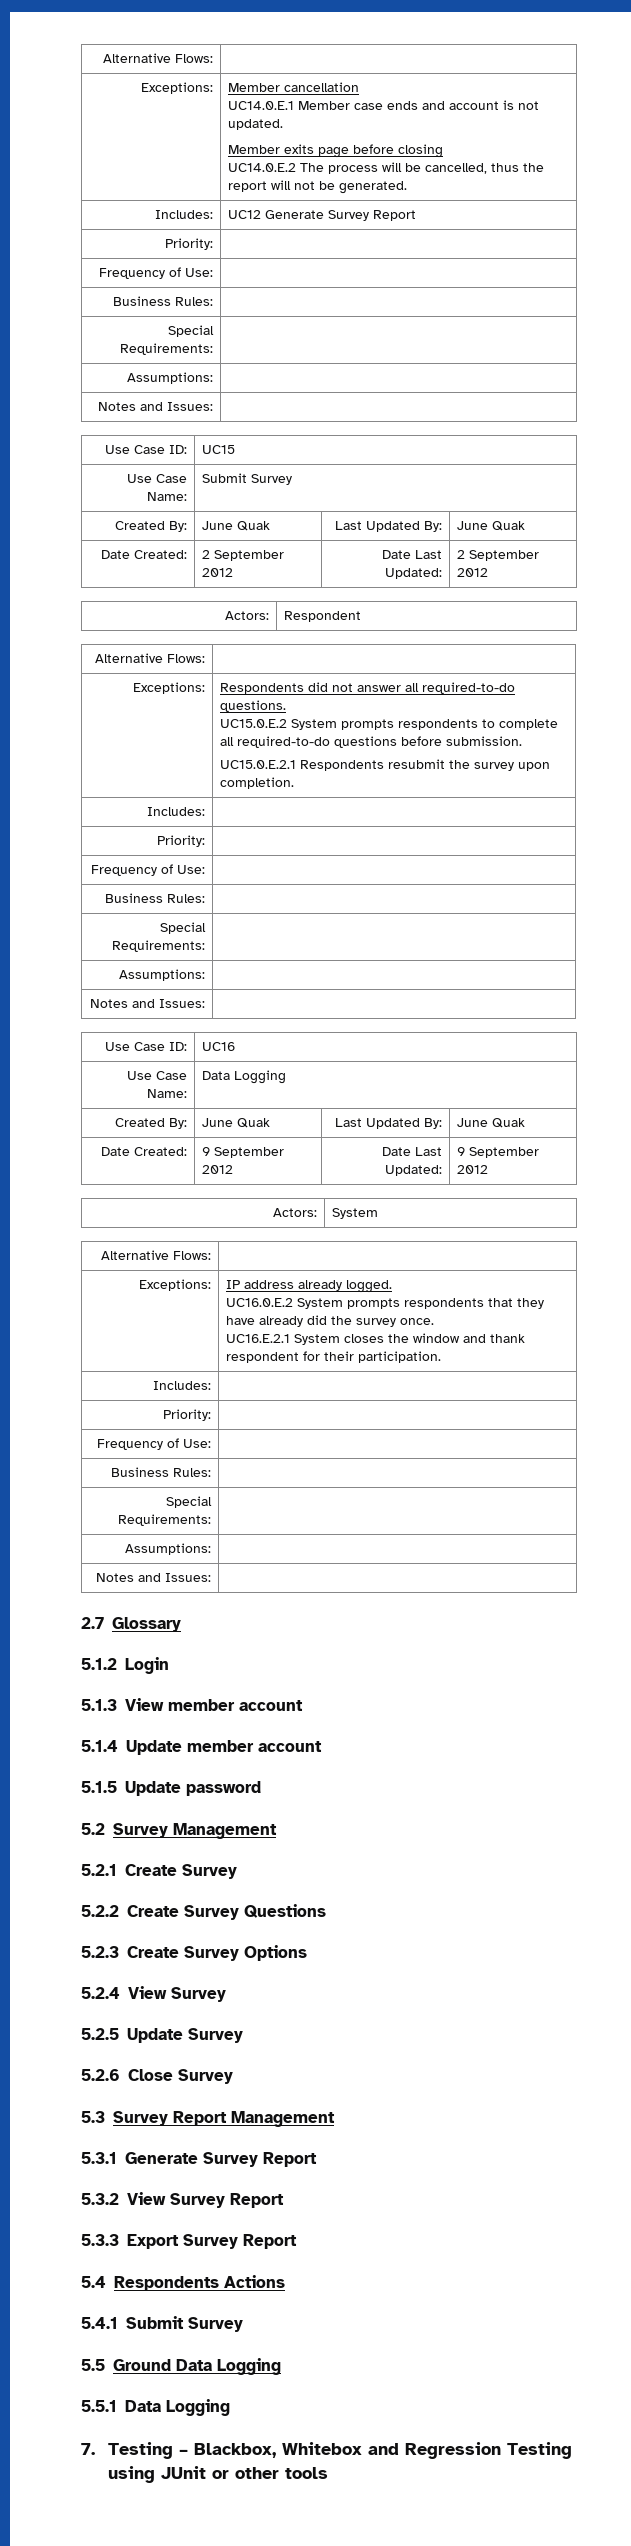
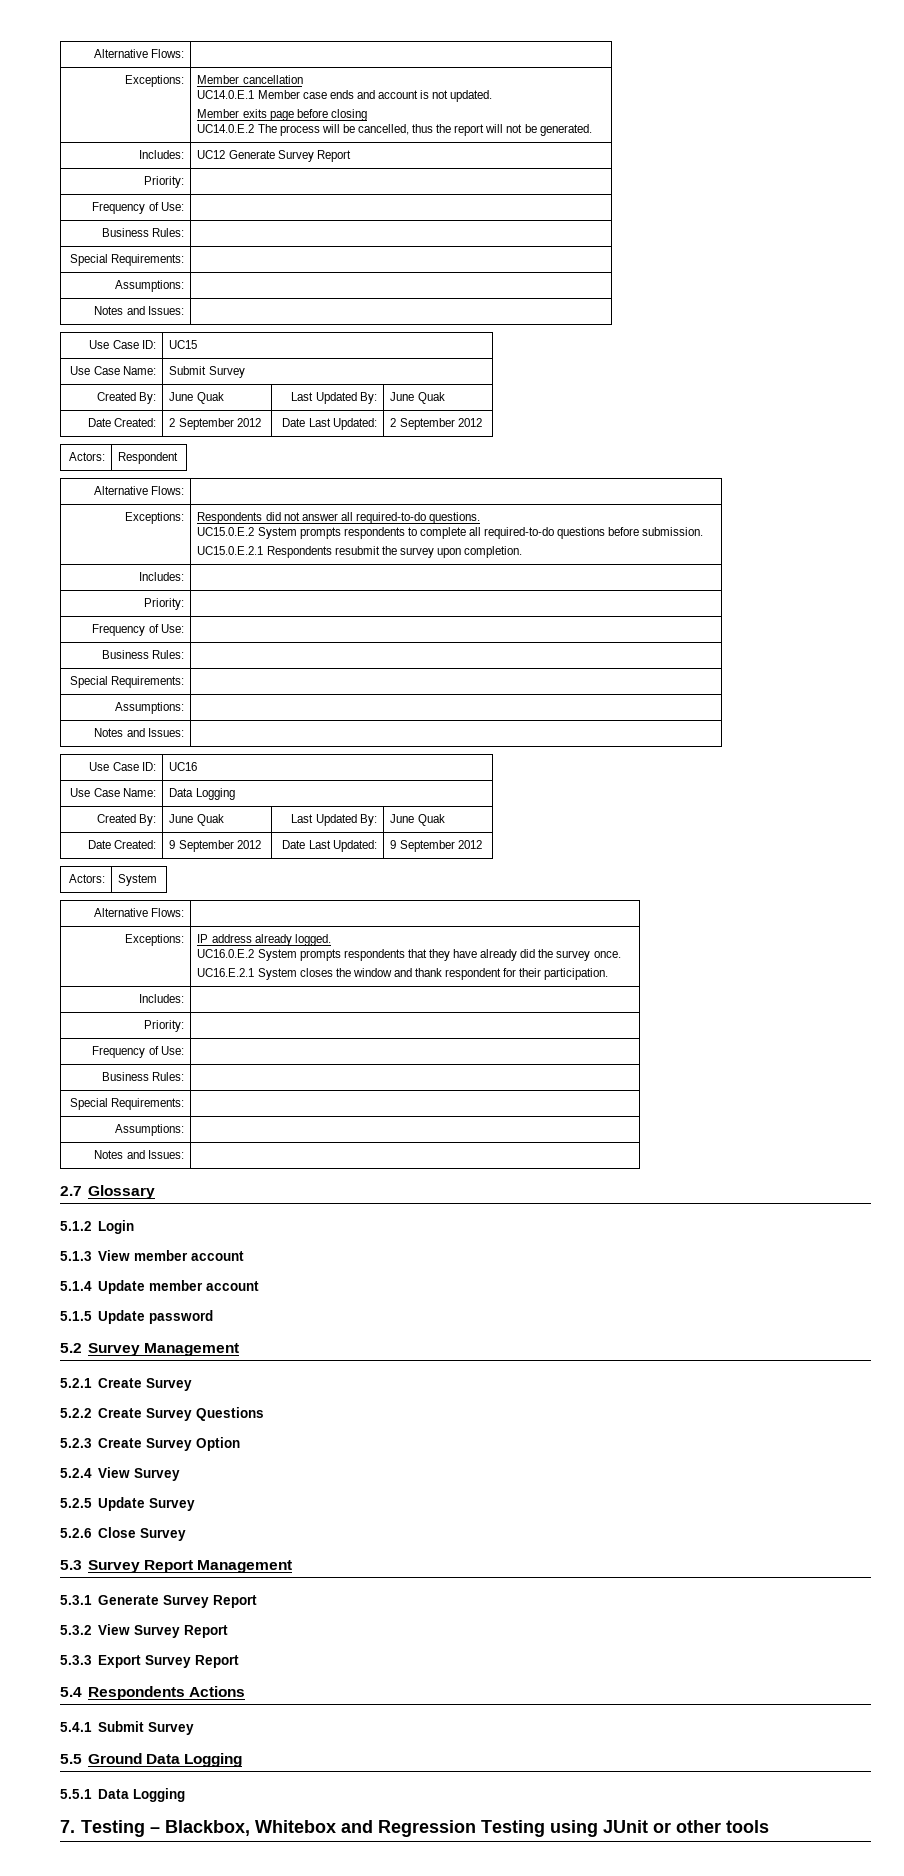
- 5.2.3 Create Survey Options
+ 5.2.3 Create Survey Option

